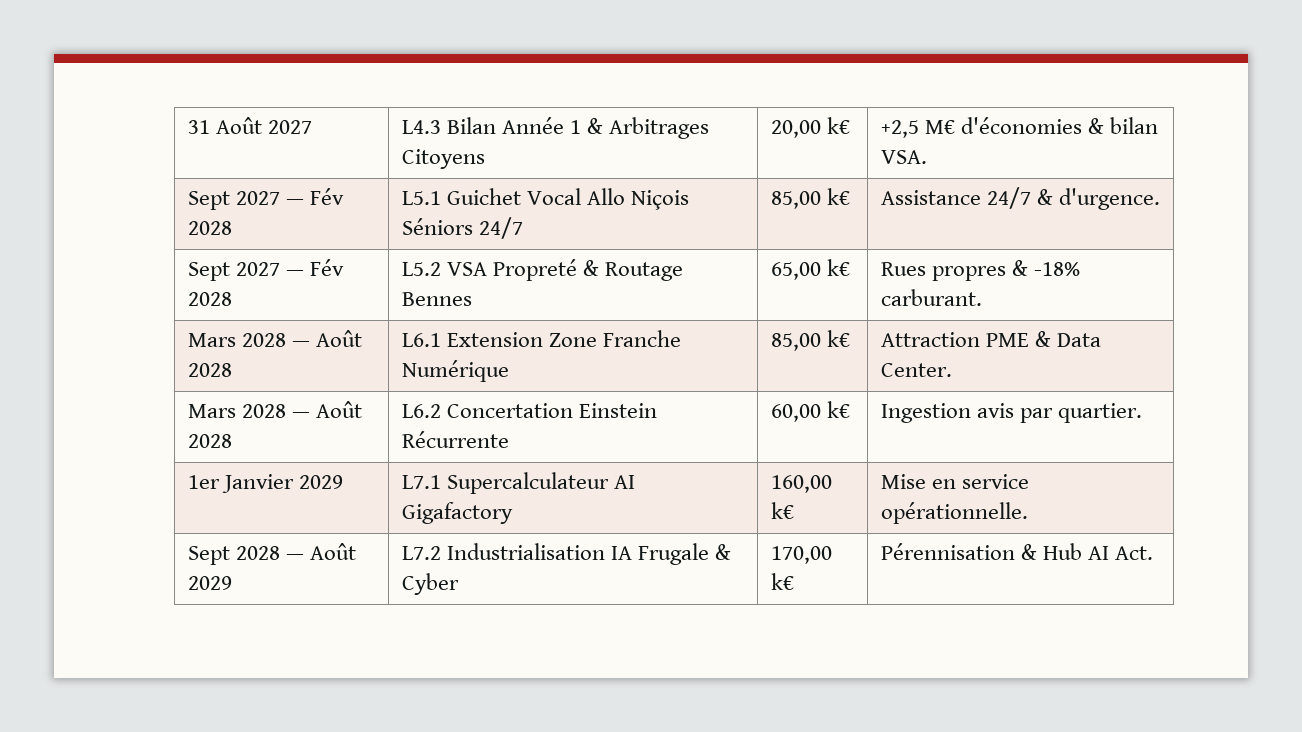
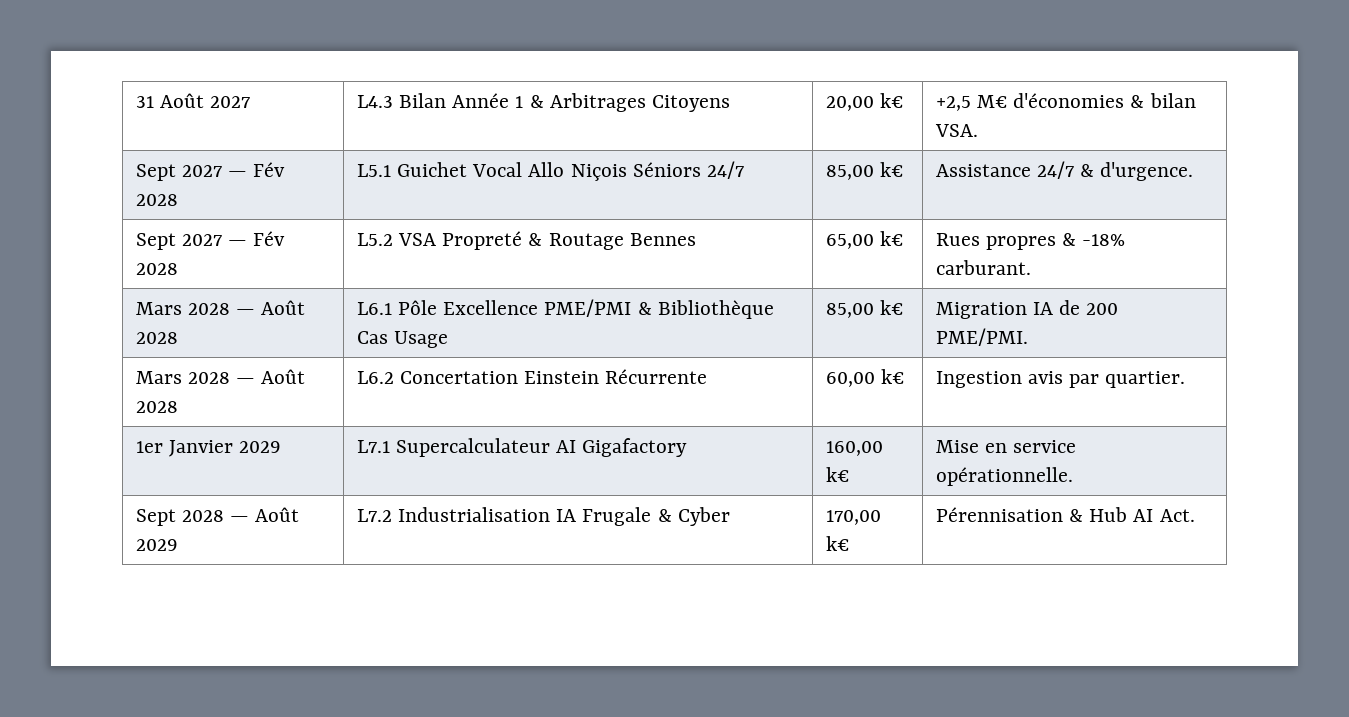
- Mars 2028 — Août 2028 | L6.1 Extension Zone Franche Numérique | 85,00 k€ | Attraction PME & Data Center.
+ Mars 2028 — Août 2028 | L6.1 Pôle Excellence PME/PMI & Bibliothèque Cas Usage | 85,00 k€ | Migration IA de 200 PME/PMI.

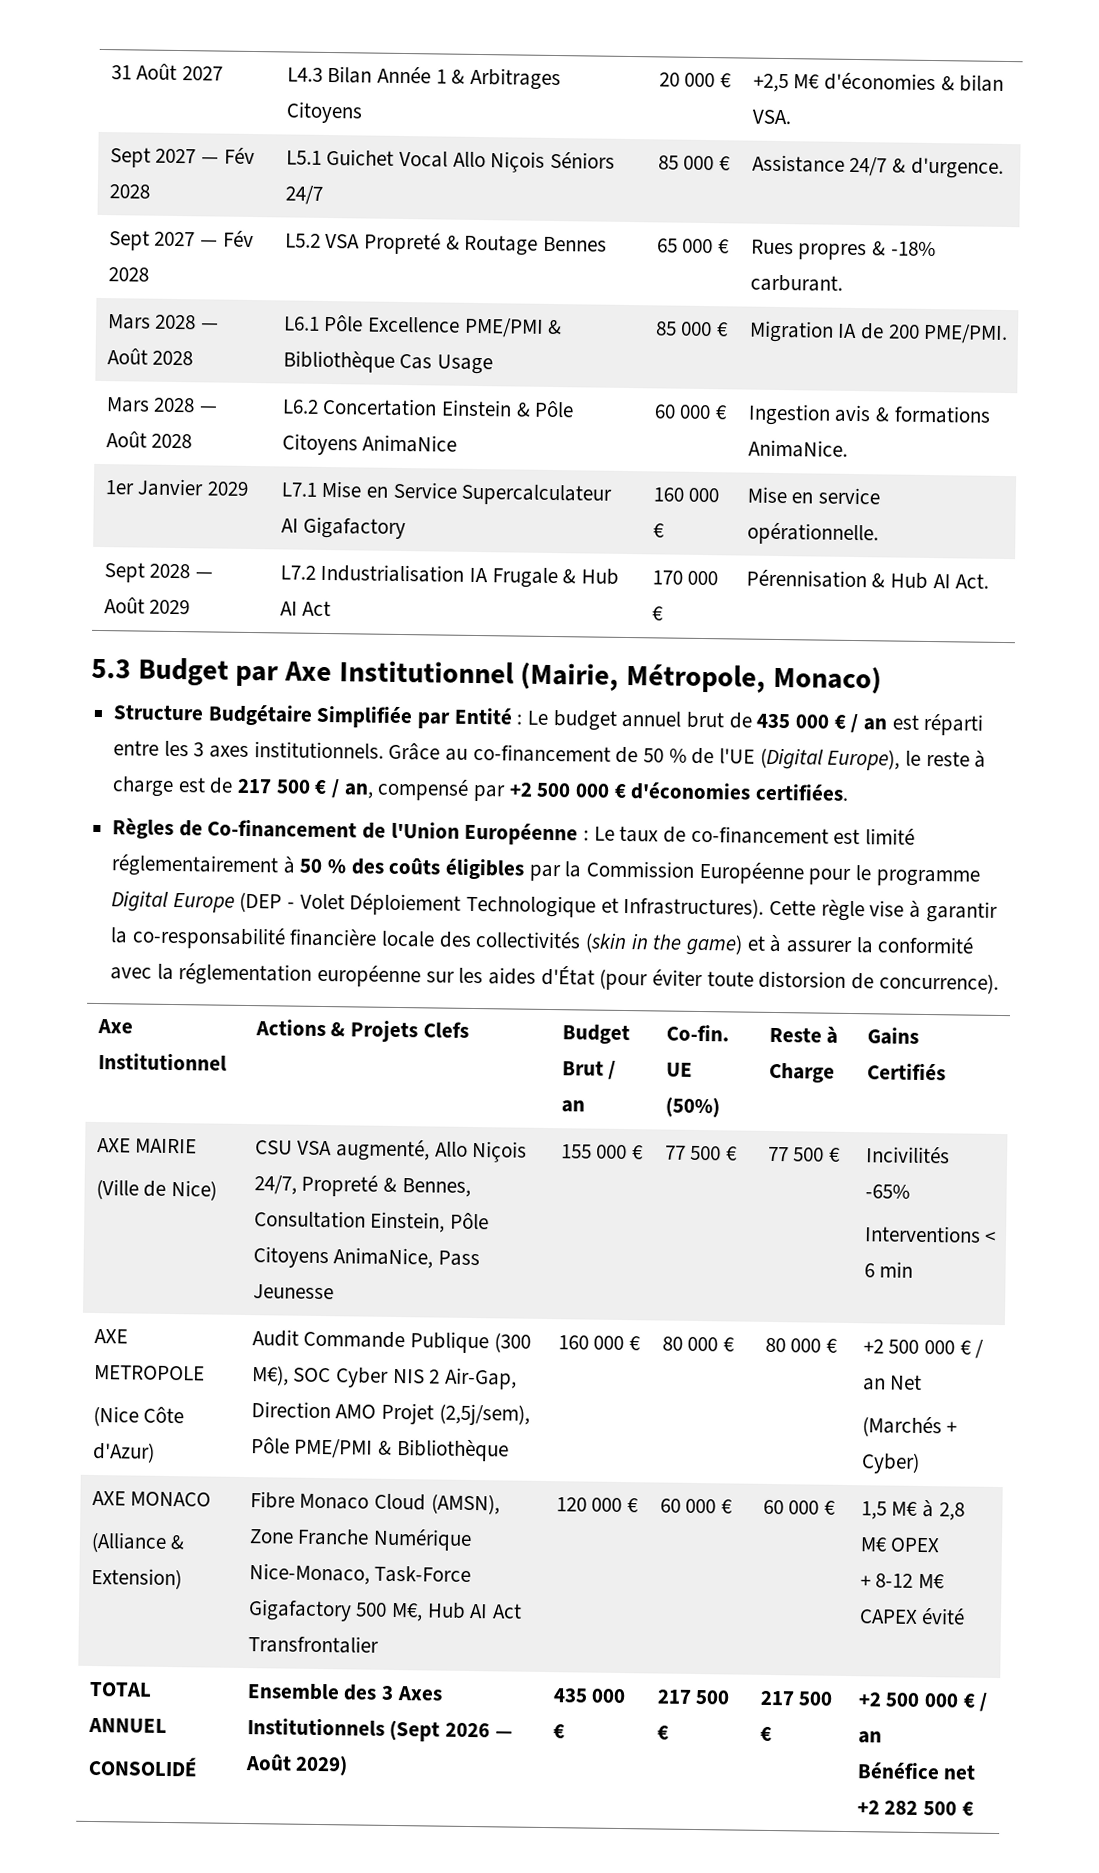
- 31 Août 2027 | L4.3 Bilan Année 1 & Arbitrages Citoyens | 20,00 k€ | +2,5 M€ d'économies & bilan VSA.
+ 31 Août 2027 | L4.3 Bilan Année 1 & Arbitrages Citoyens | 20 000 € | +2,5 M€ d'économies & bilan VSA.
- Sept 2027 — Fév 2028 | L5.1 Guichet Vocal Allo Niçois Séniors 24/7 | 85,00 k€ | Assistance 24/7 & d'urgence.
+ Sept 2027 — Fév 2028 | L5.1 Guichet Vocal Allo Niçois Séniors 24/7 | 85 000 € | Assistance 24/7 & d'urgence.
- Sept 2027 — Fév 2028 | L5.2 VSA Propreté & Routage Bennes | 65,00 k€ | Rues propres & -18% carburant.
+ Sept 2027 — Fév 2028 | L5.2 VSA Propreté & Routage Bennes | 65 000 € | Rues propres & -18% carburant.
- Mars 2028 — Août 2028 | L6.1 Pôle Excellence PME/PMI & Bibliothèque Cas Usage | 85,00 k€ | Migration IA de 200 PME/PMI.
+ Mars 2028 — Août 2028 | L6.1 Pôle Excellence PME/PMI & Bibliothèque Cas Usage | 85 000 € | Migration IA de 200 PME/PMI.
- Mars 2028 — Août 2028 | L6.2 Concertation Einstein Récurrente | 60,00 k€ | Ingestion avis par quartier.
+ Mars 2028 — Août 2028 | L6.2 Concertation Einstein & Pôle Citoyens AnimaNice | 60 000 € | Ingestion avis & formations AnimaNice.
- 1er Janvier 2029 | L7.1 Supercalculateur AI Gigafactory | 160,00 k€ | Mise en service opérationnelle.
+ 1er Janvier 2029 | L7.1 Mise en Service Supercalculateur AI Gigafactory | 160 000 € | Mise en service opérationnelle.
- Sept 2028 — Août 2029 | L7.2 Industrialisation IA Frugale & Cyber | 170,00 k€ | Pérennisation & Hub AI Act.
+ Sept 2028 — Août 2029 | L7.2 Industrialisation IA Frugale & Hub AI Act | 170 000 € | Pérennisation & Hub AI Act.
+ 5.3 Budget par Axe Institutionnel (Mairie, Métropole, Monaco)
+ Structure Budgétaire Simplifiée par Entité : Le budget annuel brut de 435 000 € / an est réparti entre les 3 axes institutionnels. Grâce au co-financement de 50 % de l'UE (Digital Europe), le reste à charge est de 217 500 € / an, compensé par +2 500 000 € d'économies certifiées.
+ Règles de Co-financement de l'Union Européenne : Le taux de co-financement est limité réglementairement à 50 % des coûts éligibles par la Commission Européenne pour le programme Digital Europe (DEP - Volet Déploiement Technologique et Infrastructures). Cette règle vise à garantir la co-responsabilité financière locale des collectivités (skin in the game) et à assurer la conformité avec la réglementation européenne sur les aides d'État (pour éviter toute distorsion de concurrence).
+ Axe Institutionnel | Actions & Projets Clefs | Budget Brut / an | Co-fin. UE (50%) | Reste à Charge | Gains Certifiés
+ AXE MAIRIE
+ (Ville de Nice) | CSU VSA augmenté, Allo Niçois 24/7, Propreté & Bennes, Consultation Einstein, Pôle Citoyens AnimaNice, Pass Jeunesse | 155 000 € | 77 500 € | 77 500 € | Incivilités -65%
+ Interventions < 6 min
+ AXE METROPOLE
+ (Nice Côte d'Azur) | Audit Commande Publique (300 M€), SOC Cyber NIS 2 Air-Gap, Direction AMO Projet (2,5j/sem), Pôle PME/PMI & Bibliothèque | 160 000 € | 80 000 € | 80 000 € | +2 500 000 € / an Net
+ (Marchés + Cyber)
+ AXE MONACO
+ (Alliance & Extension) | Fibre Monaco Cloud (AMSN), Zone Franche Numérique Nice-Monaco, Task-Force Gigafactory 500 M€, Hub AI Act Transfrontalier | 120 000 € | 60 000 € | 60 000 € | 1,5 M€ à 2,8 M€ OPEX
+ + 8-12 M€ CAPEX évité
+ TOTAL ANNUEL
+ CONSOLIDÉ | Ensemble des 3 Axes Institutionnels (Sept 2026 — Août 2029) | 435 000 € | 217 500 € | 217 500 € | +2 500 000 € / an
+ Bénéfice net +2 282 500 €

